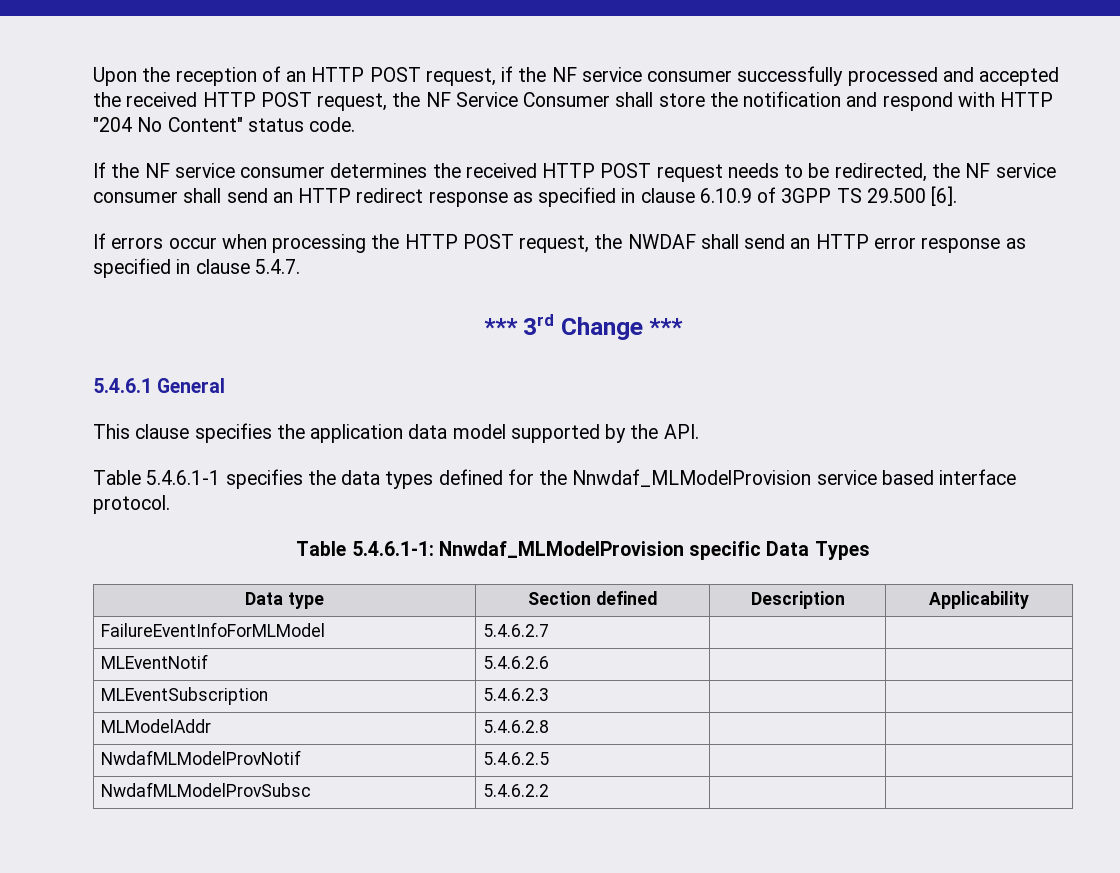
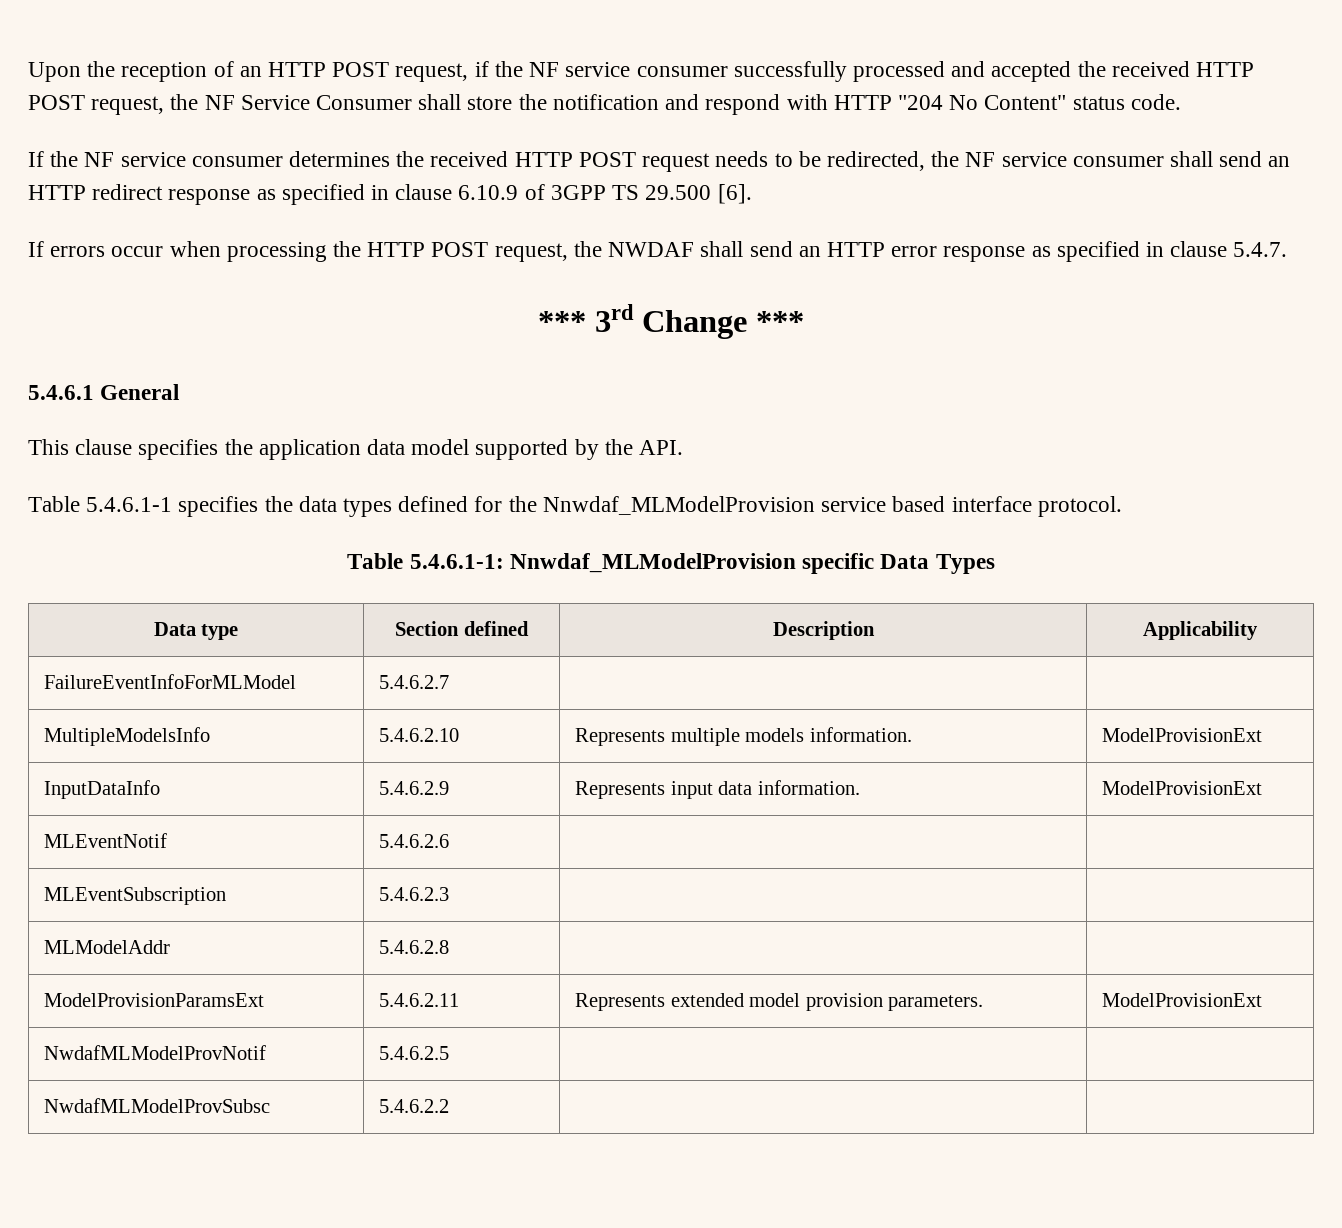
+ MultipleModelsInfo | 5.4.6.2.10 | Represents multiple models information. | ModelProvisionExt
+ InputDataInfo | 5.4.6.2.9 | Represents input data information. | ModelProvisionExt
+ ModelProvisionParamsExt | 5.4.6.2.11 | Represents extended model provision parameters. | ModelProvisionExt

